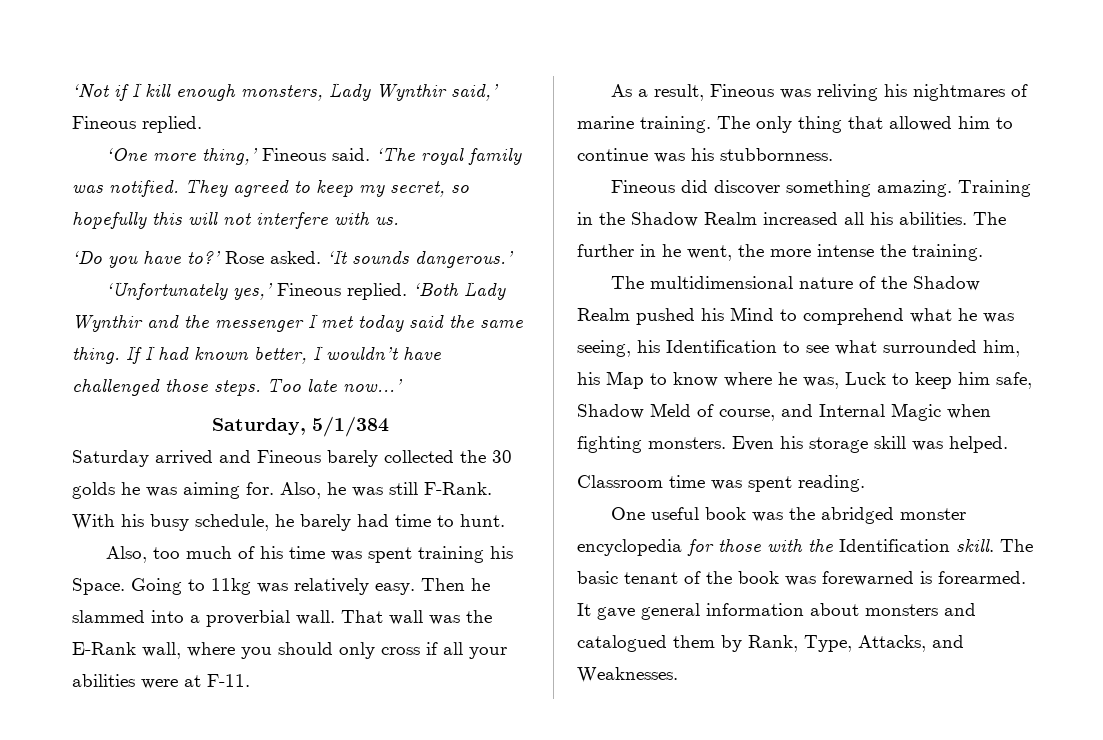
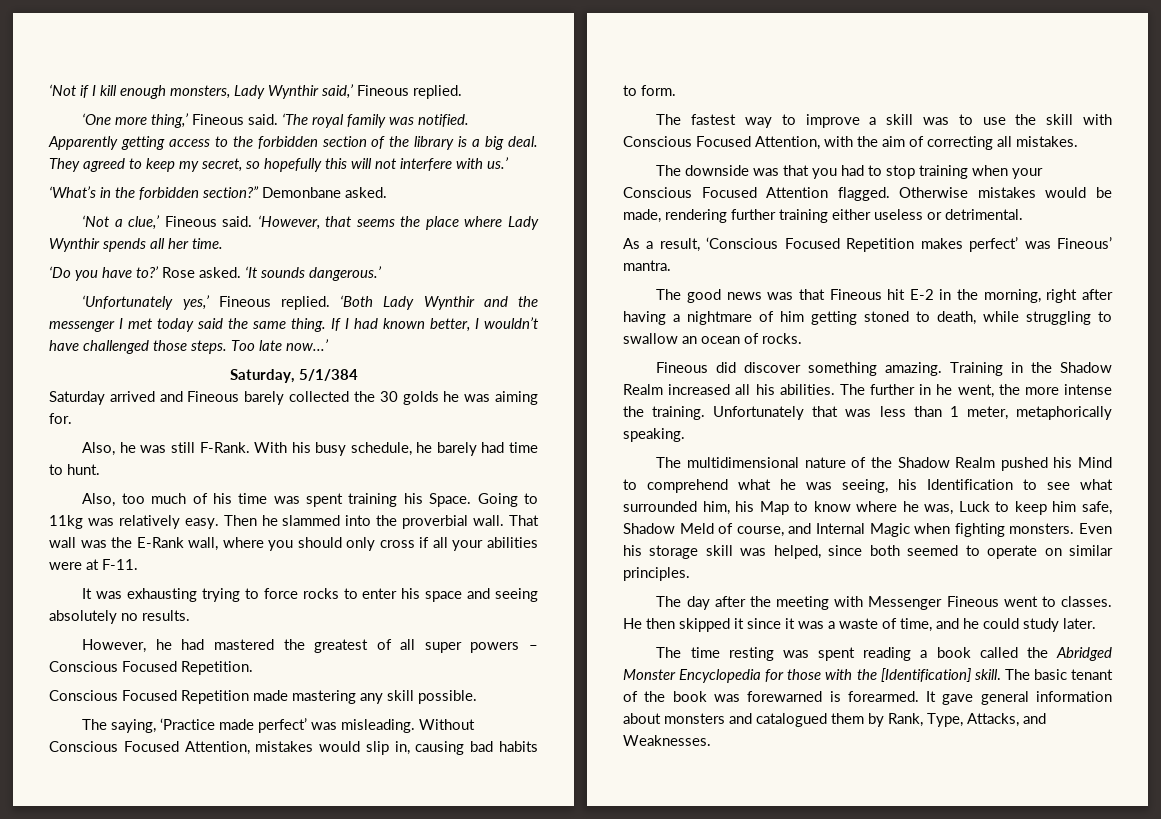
+ Apparently getting access to the forbidden section of the library is a big deal.
- They agreed to keep my secret, so hopefully this will not interfere with us.
+ They agreed to keep my secret, so hopefully this will not interfere with us.’
+ ‘What’s in the forbidden section?” Demonbane asked.
+ ‘Not a clue,’ Fineous said. ‘However, that seems the place where Lady Wynthir spends all her time.
- Saturday arrived and Fineous barely collected the 30 golds he was aiming for. Also, he was still F-Rank.
+ Saturday arrived and Fineous barely collected the 30 golds he was aiming for.
+ Also, he was still F-Rank.
- Then he slammed into a proverbial wall.
+ Then he slammed into the proverbial wall.
- As a result, Fineous was reliving his nightmares of marine training. The only thing that allowed him to continue was his stubbornness.
+ It was exhausting trying to force rocks to enter his space and seeing absolutely no results.
+ However, he had mastered the greatest of all super powers – Conscious Focused Repetition.
+ Conscious Focused Repetition made mastering any skill possible.
+ The saying, ‘Practice made perfect’ was misleading. Without Conscious Focused Attention, mistakes would slip in, causing bad habits to form.
+ The fastest way to improve a skill was to use the skill with Conscious Focused Attention, with the aim of correcting all mistakes.
+ The downside was that you had to stop training when your Conscious Focused Attention flagged. Otherwise mistakes would be made, rendering further training either useless or detrimental.
+ As a result, ‘Conscious Focused Repetition makes perfect’ was Fineous’ mantra.
+ The good news was that Fineous hit E-2 in the morning, right after having a nightmare of him getting stoned to death, while struggling to swallow an ocean of rocks.
+ Unfortunately that was less than 1 meter, metaphorically speaking.
- Even his storage skill was helped.
- Classroom time was spent reading.
- One useful book was the abridged monster encyclopedia for those with the Identification skill.
+ Even his storage skill was helped, since both seemed to operate on similar principles.
+ The day after the meeting with Messenger Fineous went to classes. He then skipped it since it was a waste of time, and he could study later.
+ The time resting was spent reading a book called the Abridged Monster Encyclopedia for those with the [Identification] skill.

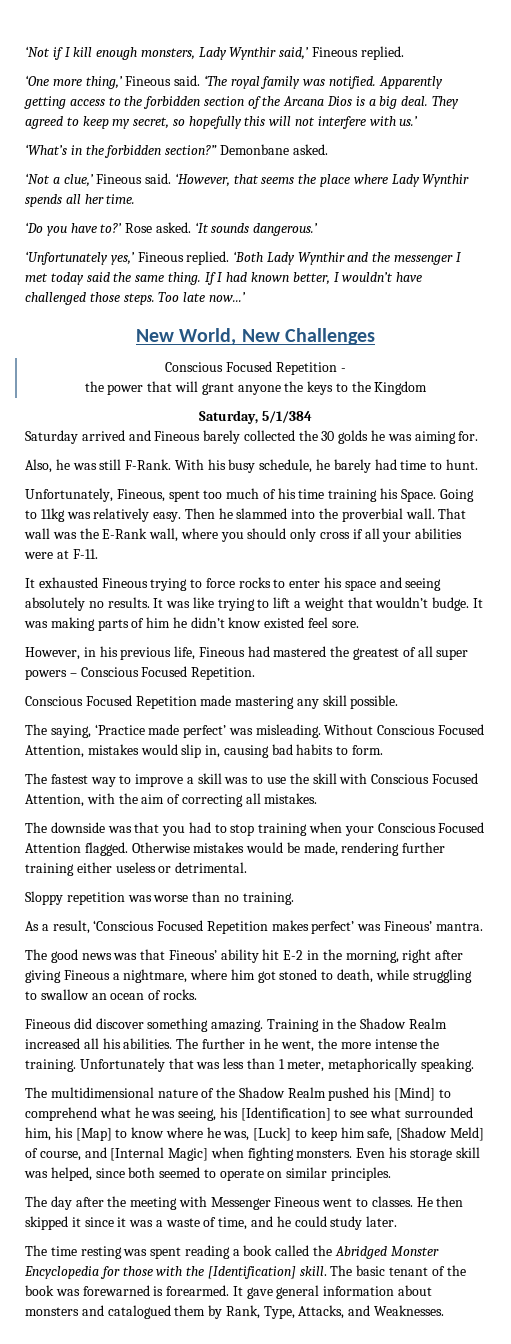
- Apparently getting access to the forbidden section of the library is a big deal.
+ Apparently getting access to the forbidden section of the Arcana Dios is a big deal.
+ New World, New Challenges
+ Conscious Focused Repetition -
+ the power that will grant anyone the keys to the Kingdom
- Also, too much of his time was spent training his Space.
+ Unfortunately, Fineous, spent too much of his time training his Space.
- It was exhausting trying to force rocks to enter his space and seeing absolutely no results.
- However, he had mastered the greatest of all super powers – Conscious Focused Repetition.
+ It exhausted Fineous trying to force rocks to enter his space and seeing absolutely no results. It was like trying to lift a weight that wouldn’t budge. It was making parts of him he didn’t know existed feel sore.
+ However, in his previous life, Fineous had mastered the greatest of all super powers – Conscious Focused Repetition.
+ Sloppy repetition was worse than no training.
- The good news was that Fineous hit E-2 in the morning, right after having a nightmare of him getting stoned to death, while struggling to swallow an ocean of rocks.
+ The good news was that Fineous’ ability hit E-2 in the morning, right after giving Fineous a nightmare, where him got stoned to death, while struggling to swallow an ocean of rocks.
- The multidimensional nature of the Shadow Realm pushed his Mind to comprehend what he was seeing, his Identification to see what surrounded him, his Map to know where he was, Luck to keep him safe, Shadow Meld of course, and Internal Magic when fighting monsters.
+ The multidimensional nature of the Shadow Realm pushed his [Mind] to comprehend what he was seeing, his [Identification] to see what surrounded him, his [Map] to know where he was, [Luck] to keep him safe, [Shadow Meld] of course, and [Internal Magic] when fighting monsters.

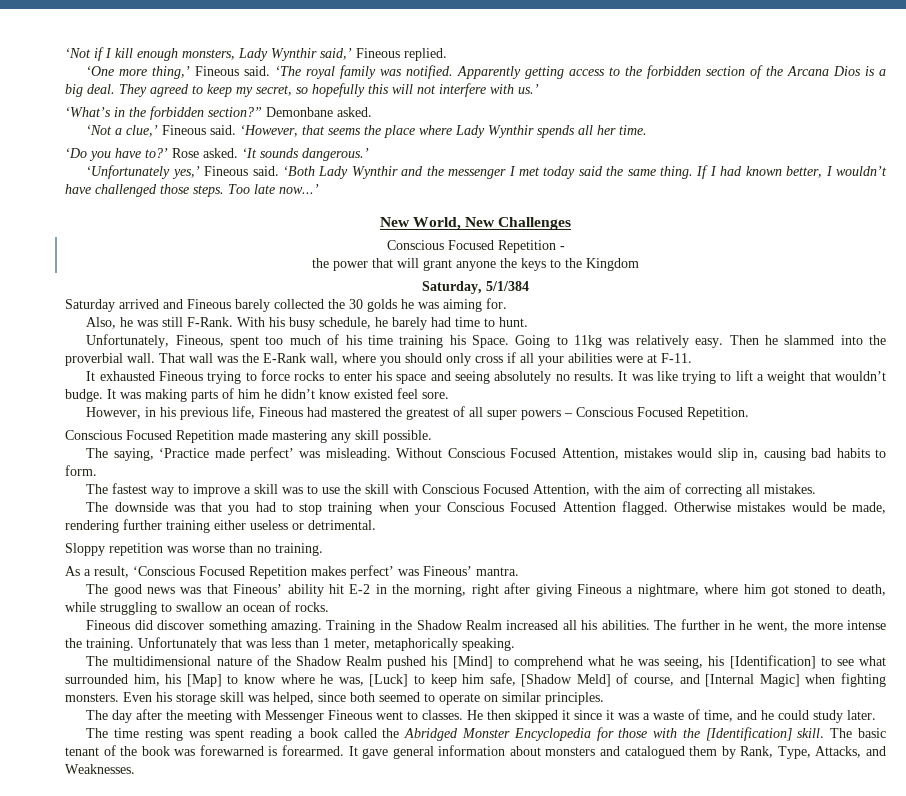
- ‘Unfortunately yes,’ Fineous replied.
+ ‘Unfortunately yes,’ Fineous said.

